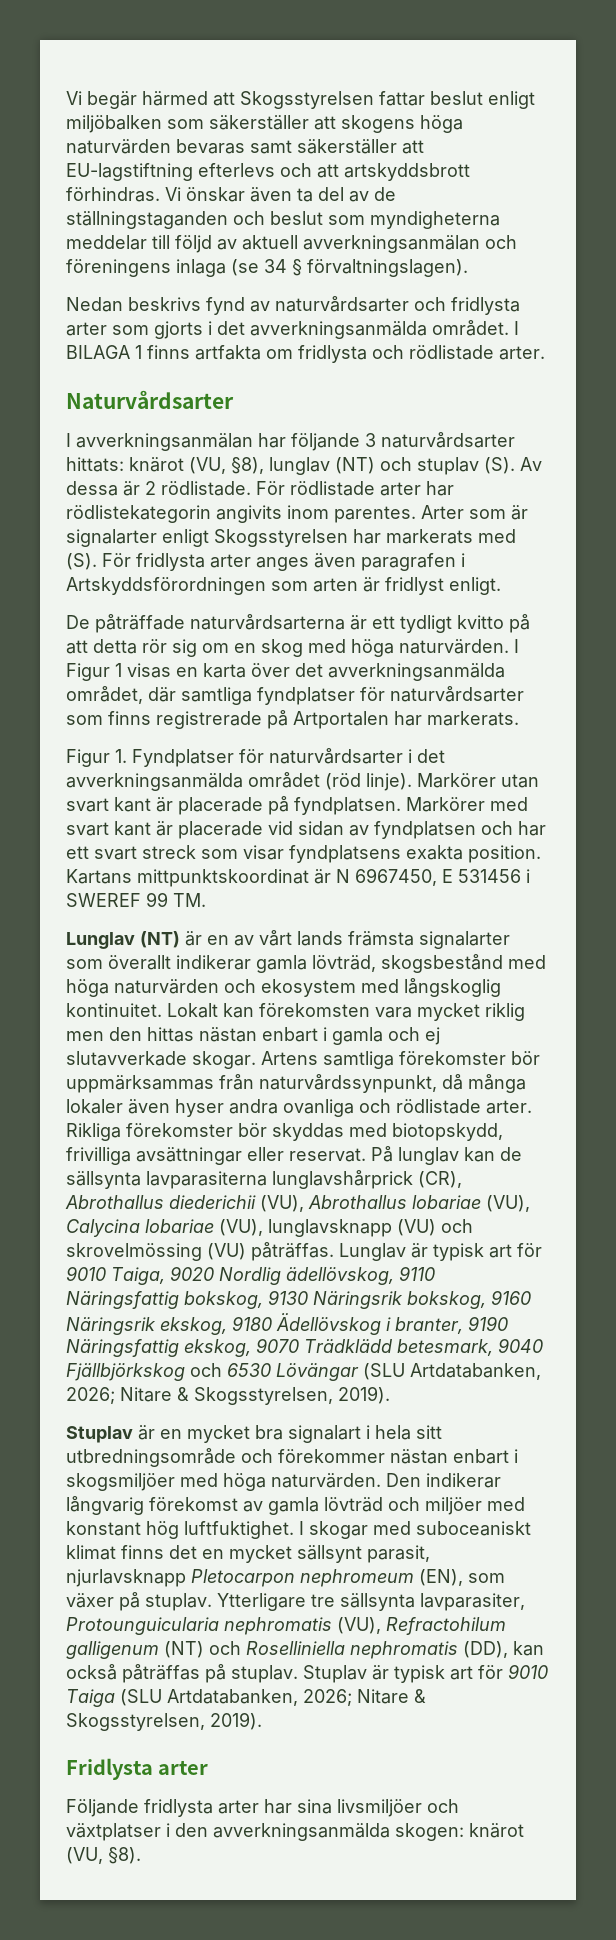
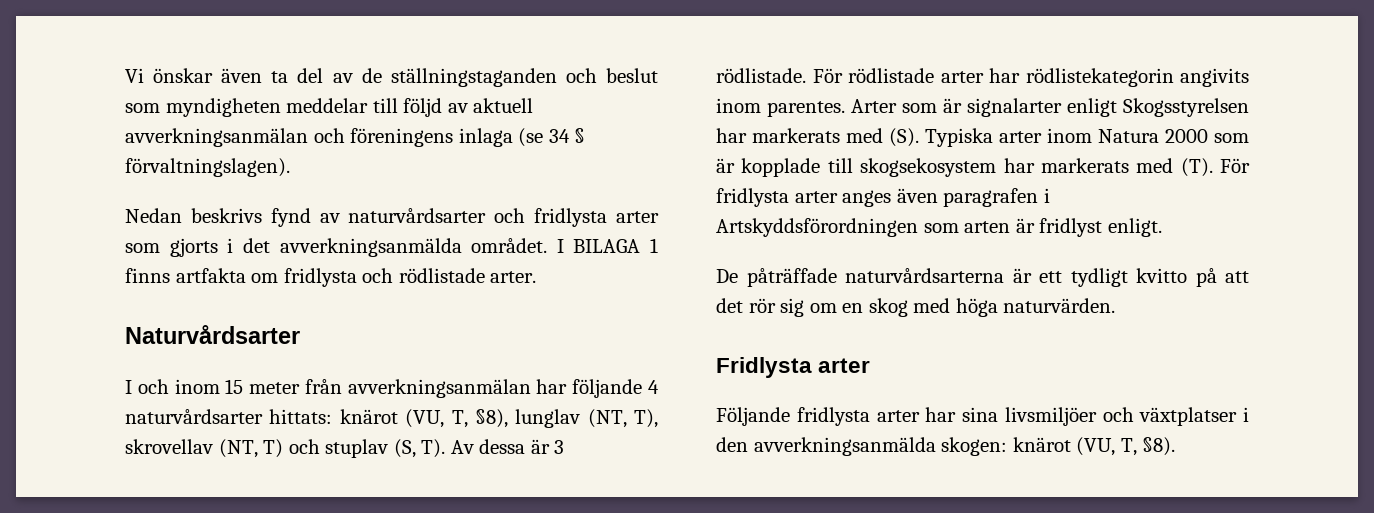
- Vi begär härmed att Skogsstyrelsen fattar beslut enligt miljöbalken som säkerställer att skogens höga naturvärden bevaras samt säkerställer att EU-lagstiftning efterlevs och att artskyddsbrott förhindras. Vi önskar även ta del av de ställningstaganden och beslut som myndigheterna meddelar till följd av aktuell avverkningsanmälan och föreningens inlaga (se 34 § förvaltningslagen).
+ Vi önskar även ta del av de ställningstaganden och beslut som myndigheten meddelar till följd av aktuell avverkningsanmälan och föreningens inlaga (se 34 § förvaltningslagen).
- I avverkningsanmälan har följande 3 naturvårdsarter hittats: knärot (VU, §8), lunglav (NT) och stuplav (S). Av dessa är 2 rödlistade.
+ I och inom 15 meter från avverkningsanmälan har följande 4 naturvårdsarter hittats: knärot (VU, T, §8), lunglav (NT, T), skrovellav (NT, T) och stuplav (S, T). Av dessa är 3 rödlistade.
- Arter som är signalarter enligt Skogsstyrelsen har markerats med (S). För fridlysta arter anges även paragrafen i Artskyddsförordningen som arten är fridlyst enligt.
+ Arter som är signalarter enligt Skogsstyrelsen har markerats med (S). Typiska arter inom Natura 2000 som är kopplade till skogsekosystem har markerats med (T). För fridlysta arter anges även paragrafen i Artskyddsförordningen som arten är fridlyst enligt.
- De påträffade naturvårdsarterna är ett tydligt kvitto på att detta rör sig om en skog med höga naturvärden. I Figur 1 visas en karta över det avverkningsanmälda området, där samtliga fyndplatser för naturvårdsarter som finns registrerade på Artportalen har markerats.
- Figur 1. Fyndplatser för naturvårdsarter i det avverkningsanmälda området (röd linje). Markörer utan svart kant är placerade på fyndplatsen. Markörer med svart kant är placerade vid sidan av fyndplatsen och har ett svart streck som visar fyndplatsens exakta position. Kartans mittpunktskoordinat är N 6967450, E 531456 i SWEREF 99 TM.
- Lunglav (NT) är en av vårt lands främsta signalarter som överallt indikerar gamla lövträd, skogsbestånd med höga naturvärden och ekosystem med långskoglig kontinuitet. Lokalt kan förekomsten vara mycket riklig men den hittas nästan enbart i gamla och ej slutavverkade skogar. Artens samtliga förekomster bör uppmärksammas från naturvårdssynpunkt, då många lokaler även hyser andra ovanliga och rödlistade arter. Rikliga förekomster bör skyddas med biotopskydd, frivilliga avsättningar eller reservat. På lunglav kan de sällsynta lavparasiterna lunglavshårprick (CR), Abrothallus diederichii (VU), Abrothallus lobariae (VU), Calycina lobariae (VU), lunglavsknapp (VU) och skrovelmössing (VU) påträffas. Lunglav är typisk art för 9010 Taiga, 9020 Nordlig ädellövskog, 9110 Näringsfattig bokskog, 9130 Näringsrik bokskog, 9160 Näringsrik ekskog, 9180 Ädellövskog i branter, 9190 Näringsfattig ekskog, 9070 Trädklädd betesmark, 9040 Fjällbjörkskog och 6530 Lövängar (SLU Artdatabanken, 2026; Nitare & Skogsstyrelsen, 2019).
- Stuplav är en mycket bra signalart i hela sitt utbredningsområde och förekommer nästan enbart i skogsmiljöer med höga naturvärden. Den indikerar långvarig förekomst av gamla lövträd och miljöer med konstant hög luftfuktighet. I skogar med suboceaniskt klimat finns det en mycket sällsynt parasit, njurlavsknapp Pletocarpon nephromeum (EN), som växer på stuplav. Ytterligare tre sällsynta lavparasiter, Protounguicularia nephromatis (VU), Refractohilum galligenum (NT) och Roselliniella nephromatis (DD), kan också påträffas på stuplav. Stuplav är typisk art för 9010 Taiga (SLU Artdatabanken, 2026; Nitare & Skogsstyrelsen, 2019).
+ De påträffade naturvårdsarterna är ett tydligt kvitto på att det rör sig om en skog med höga naturvärden.
- Följande fridlysta arter har sina livsmiljöer och växtplatser i den avverkningsanmälda skogen: knärot (VU, §8).
+ Följande fridlysta arter har sina livsmiljöer och växtplatser i den avverkningsanmälda skogen: knärot (VU, T, §8).

